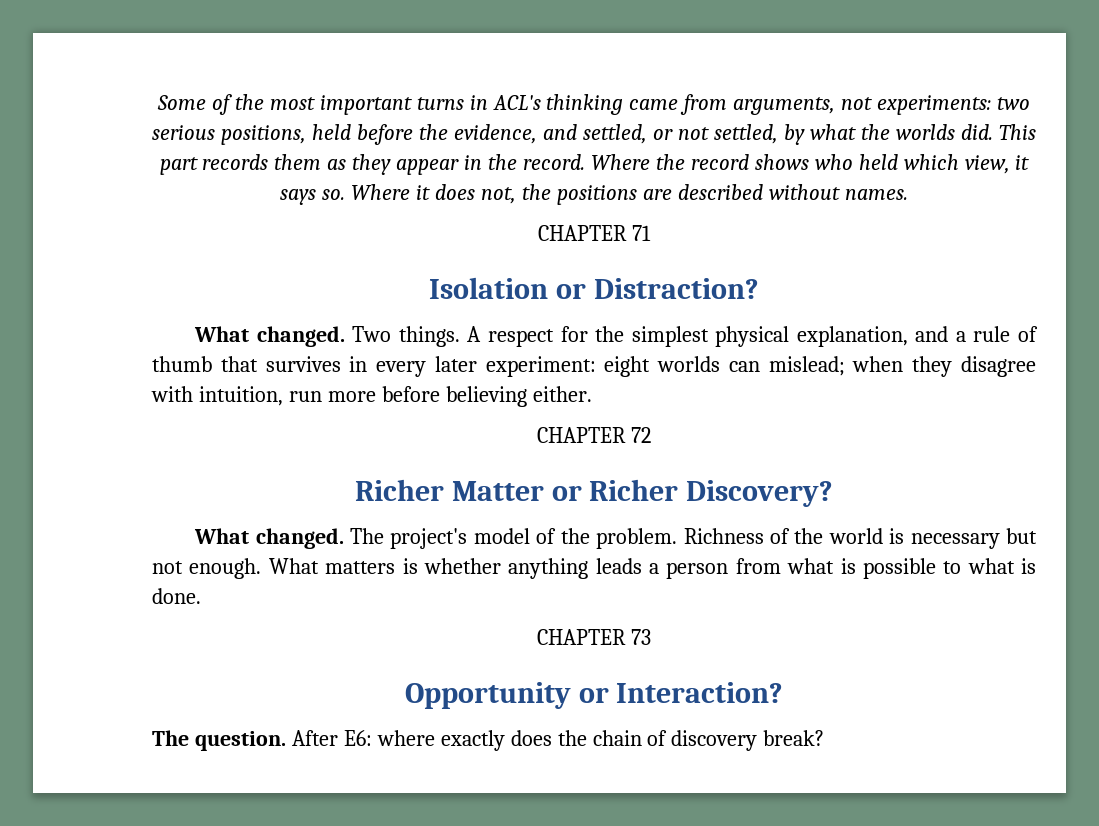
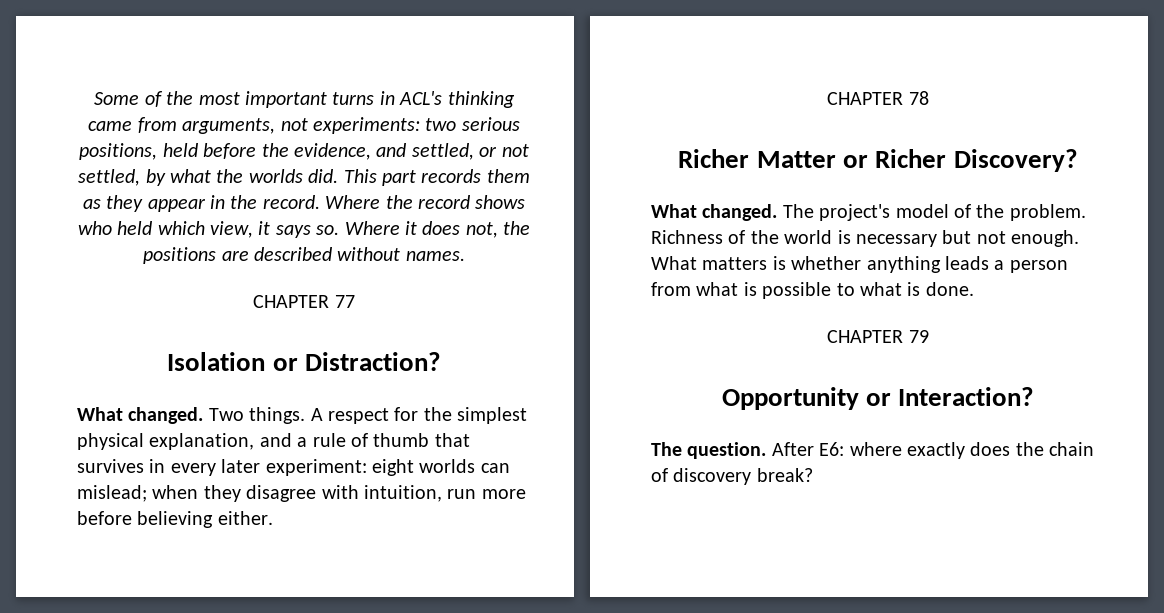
- CHAPTER 71
+ CHAPTER 77
- CHAPTER 72
+ CHAPTER 78
- CHAPTER 73
+ CHAPTER 79

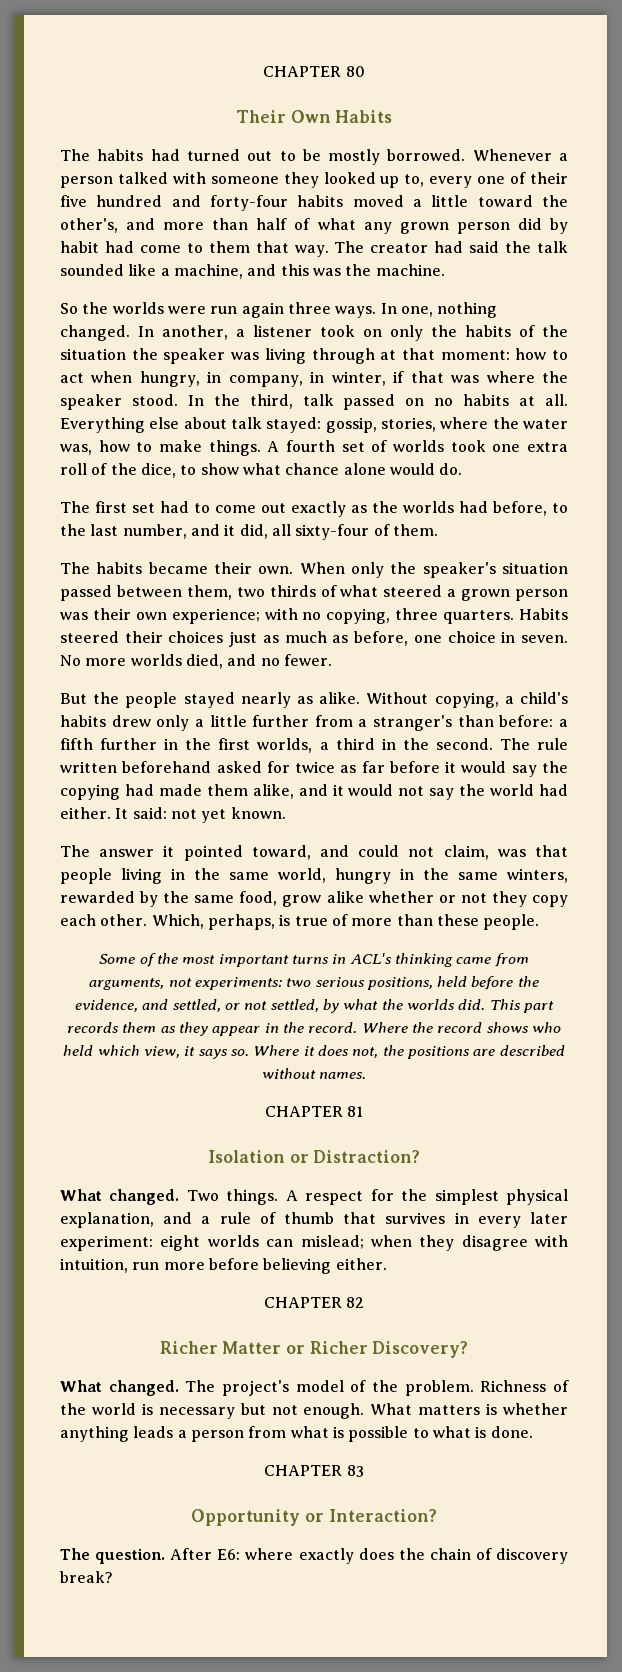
+ CHAPTER 80
+ Their Own Habits
+ The habits had turned out to be mostly borrowed. Whenever a person talked with someone they looked up to, every one of their five hundred and forty-four habits moved a little toward the other's, and more than half of what any grown person did by habit had come to them that way. The creator had said the talk sounded like a machine, and this was the machine.
+ So the worlds were run again three ways. In one, nothing changed. In another, a listener took on only the habits of the situation the speaker was living through at that moment: how to act when hungry, in company, in winter, if that was where the speaker stood. In the third, talk passed on no habits at all. Everything else about talk stayed: gossip, stories, where the water was, how to make things. A fourth set of worlds took one extra roll of the dice, to show what chance alone would do.
+ The first set had to come out exactly as the worlds had before, to the last number, and it did, all sixty-four of them.
+ The habits became their own. When only the speaker's situation passed between them, two thirds of what steered a grown person was their own experience; with no copying, three quarters. Habits steered their choices just as much as before, one choice in seven. No more worlds died, and no fewer.
+ But the people stayed nearly as alike. Without copying, a child's habits drew only a little further from a stranger's than before: a fifth further in the first worlds, a third in the second. The rule written beforehand asked for twice as far before it would say the copying had made them alike, and it would not say the world had either. It said: not yet known.
+ The answer it pointed toward, and could not claim, was that people living in the same world, hungry in the same winters, rewarded by the same food, grow alike whether or not they copy each other. Which, perhaps, is true of more than these people.
- CHAPTER 77
+ CHAPTER 81
- CHAPTER 78
+ CHAPTER 82
- CHAPTER 79
+ CHAPTER 83

